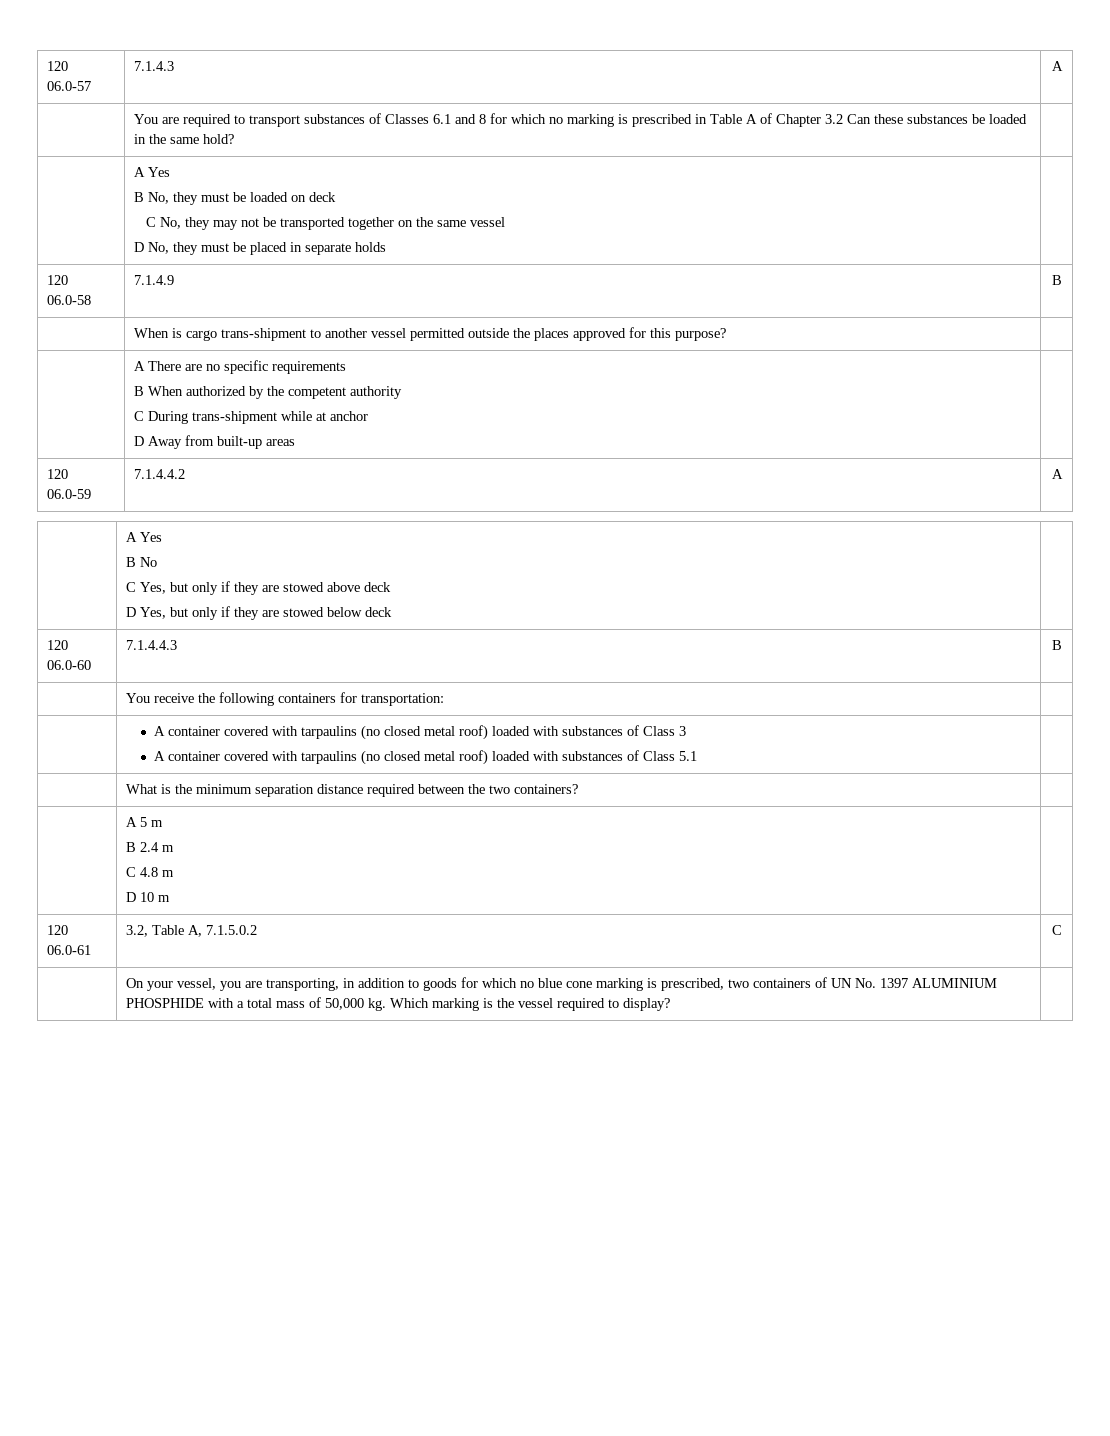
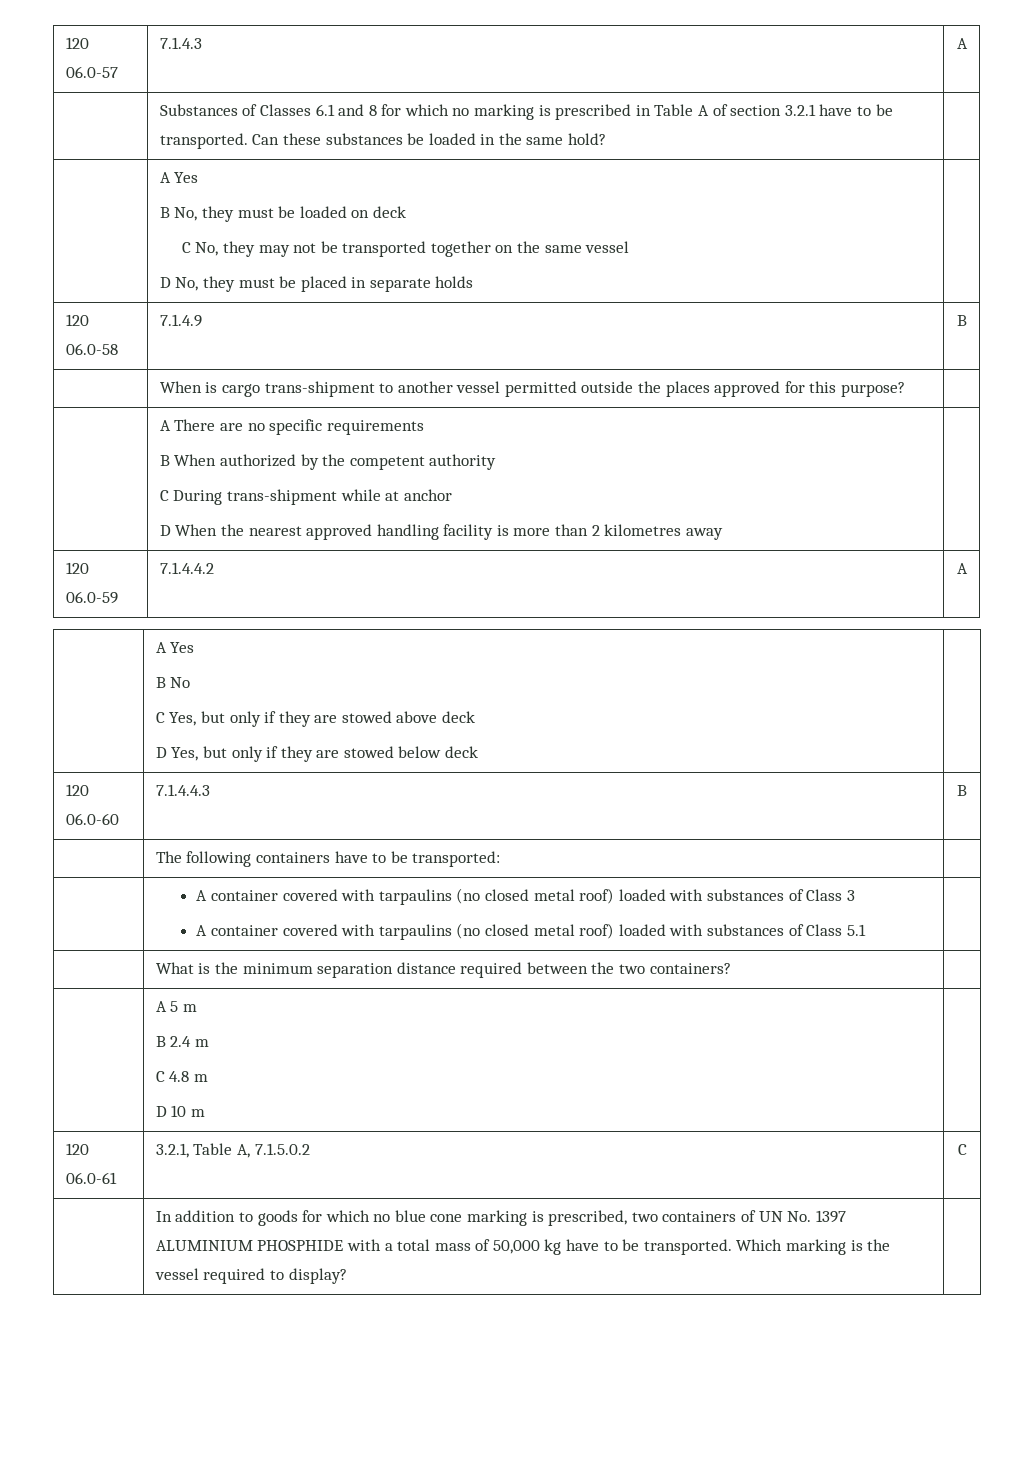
- | You are required to transport substances of Classes 6.1 and 8 for which no marking is prescribed in Table A of Chapter 3.2 Can these substances be loaded in the same hold? |
+ | Substances of Classes 6.1 and 8 for which no marking is prescribed in Table A of section 3.2.1 have to be transported. Can these substances be loaded in the same hold? |
  | A There are no specific requirements
  B When authorized by the competent authority
  C During trans-shipment while at anchor
- D Away from built-up areas |
+ D When the nearest approved handling facility is more than 2 kilometres away |
- | You receive the following containers for transportation: |
+ | The following containers have to be transported: |
- 120 06.0-61 | 3.2, Table A, 7.1.5.0.2 | C
+ 120 06.0-61 | 3.2.1, Table A, 7.1.5.0.2 | C
- On your vessel, you are transporting, in addition to goods for which no blue cone marking is prescribed, two containers of UN No. 1397 ALUMINIUM PHOSPHIDE with a total mass of 50,000 kg.
+ In addition to goods for which no blue cone marking is prescribed, two containers of UN No. 1397 ALUMINIUM PHOSPHIDE with a total mass of 50,000 kg have to be transported.

